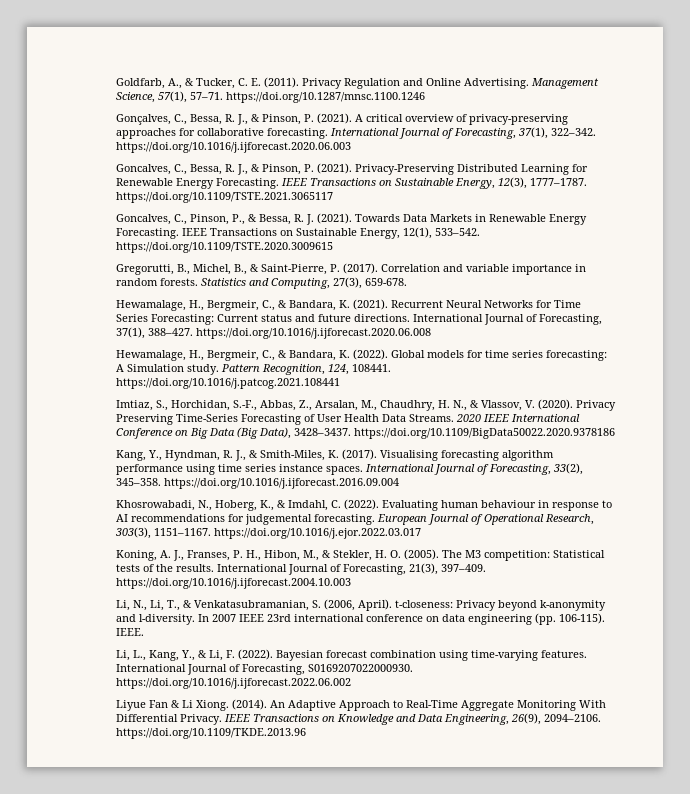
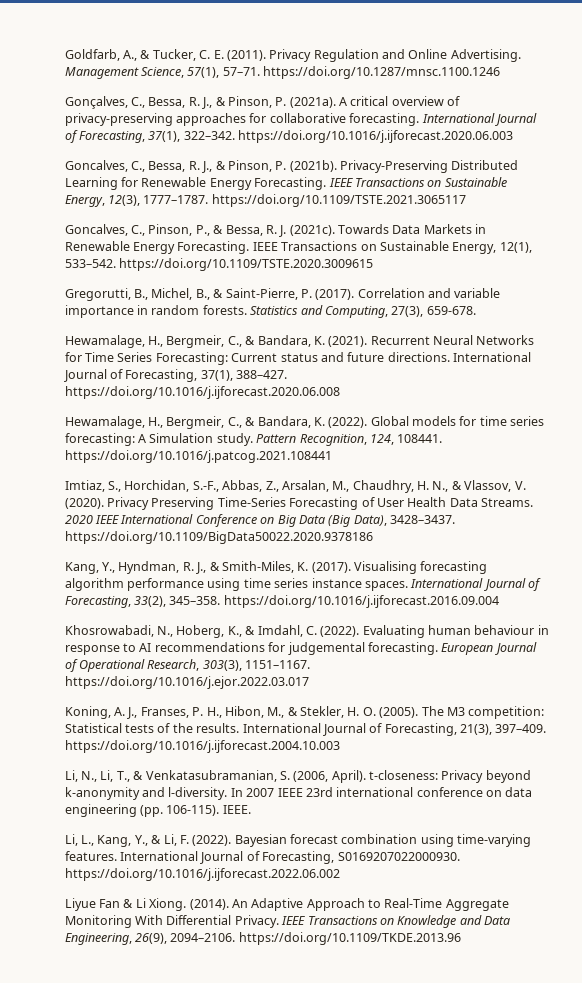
- Gonçalves, C., Bessa, R. J., & Pinson, P. (2021).
+ Gonçalves, C., Bessa, R. J., & Pinson, P. (2021a).
- Goncalves, C., Bessa, R. J., & Pinson, P. (2021).
+ Goncalves, C., Bessa, R. J., & Pinson, P. (2021b).
- Goncalves, C., Pinson, P., & Bessa, R. J. (2021).
+ Goncalves, C., Pinson, P., & Bessa, R. J. (2021c).

